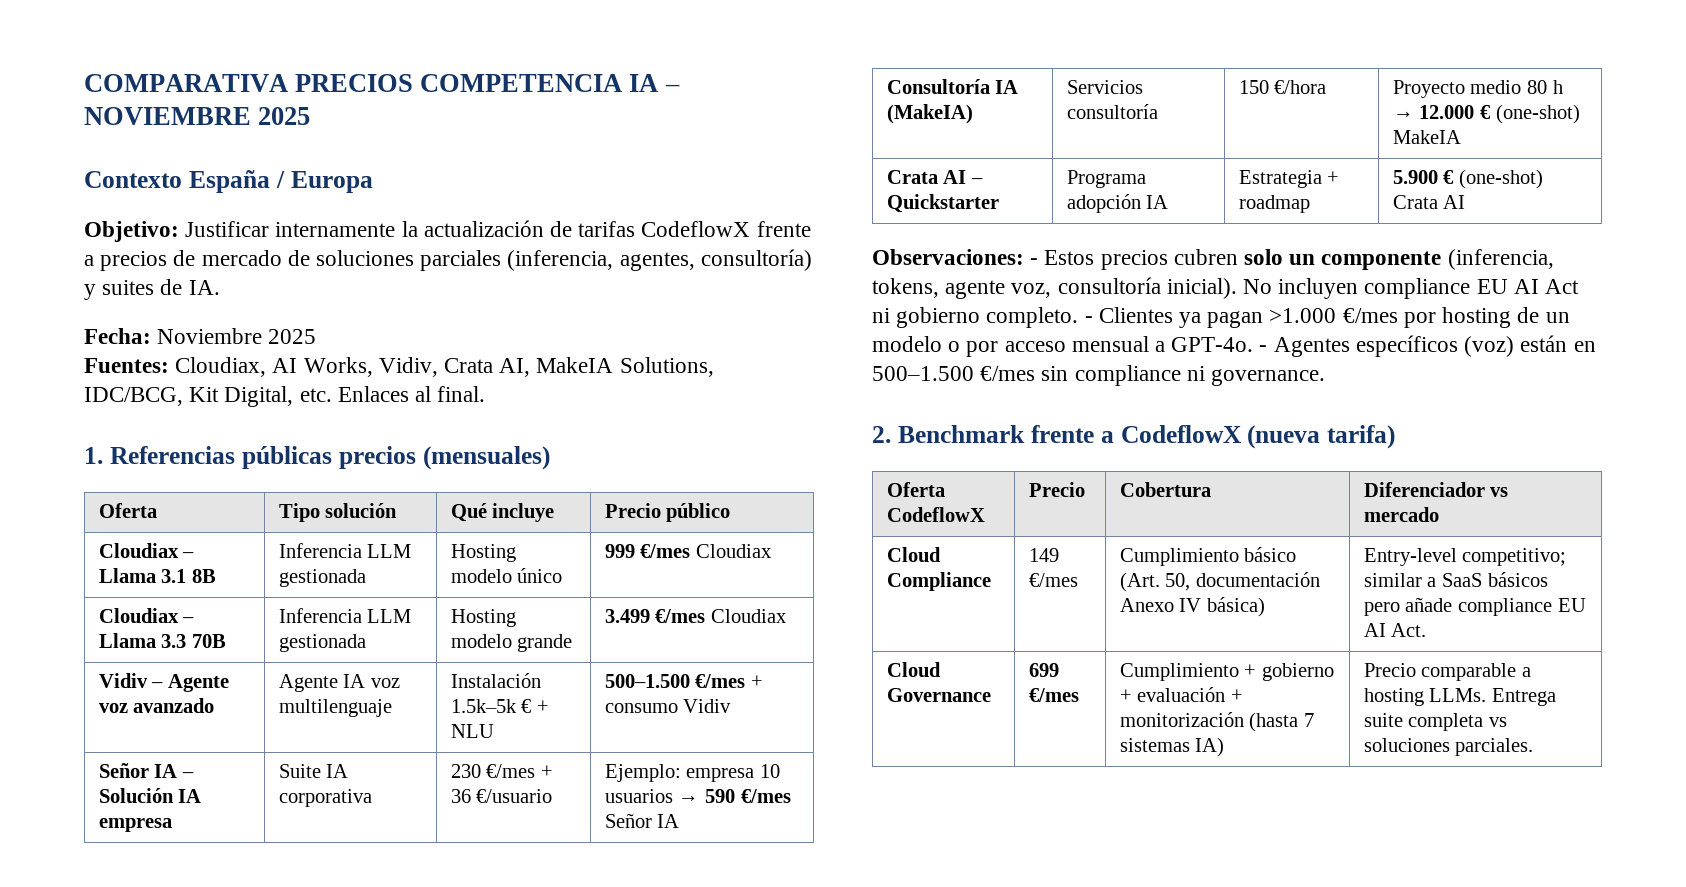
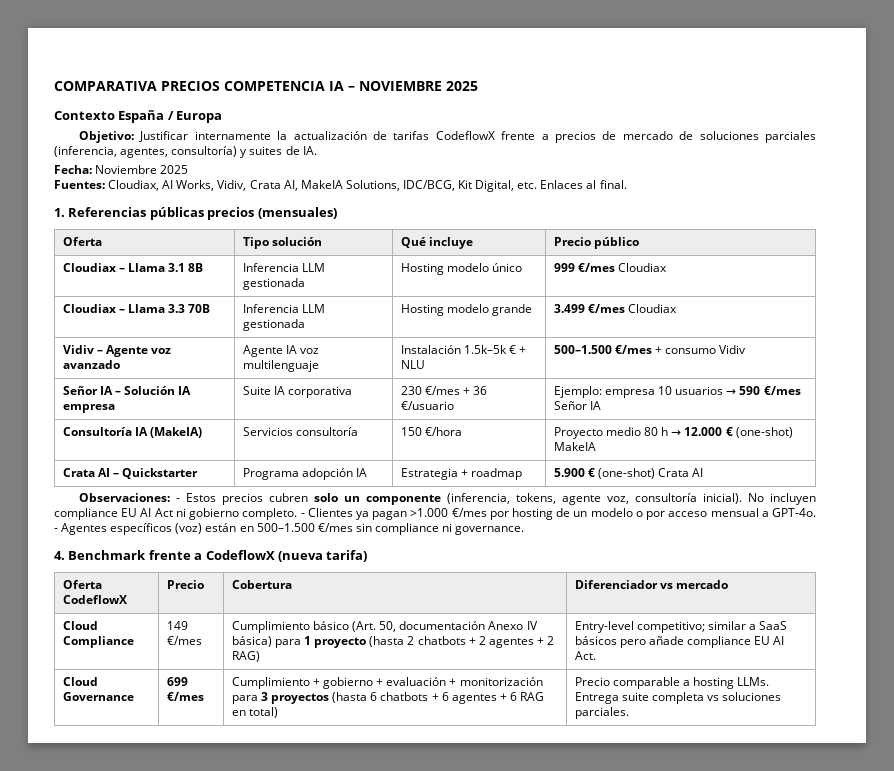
- 2. Benchmark frente a CodeflowX (nueva tarifa)
+ 4. Benchmark frente a CodeflowX (nueva tarifa)
- Cloud Compliance | 149 €/mes | Cumplimiento básico (Art. 50, documentación Anexo IV básica) | Entry-level competitivo; similar a SaaS básicos pero añade compliance EU AI Act.
+ Cloud Compliance | 149 €/mes | Cumplimiento básico (Art. 50, documentación Anexo IV básica) para 1 proyecto (hasta 2 chatbots + 2 agentes + 2 RAG) | Entry-level competitivo; similar a SaaS básicos pero añade compliance EU AI Act.
- Cloud Governance | 699 €/mes | Cumplimiento + gobierno + evaluación + monitorización (hasta 7 sistemas IA) | Precio comparable a hosting LLMs. Entrega suite completa vs soluciones parciales.
+ Cloud Governance | 699 €/mes | Cumplimiento + gobierno + evaluación + monitorización para 3 proyectos (hasta 6 chatbots + 6 agentes + 6 RAG en total) | Precio comparable a hosting LLMs. Entrega suite completa vs soluciones parciales.

